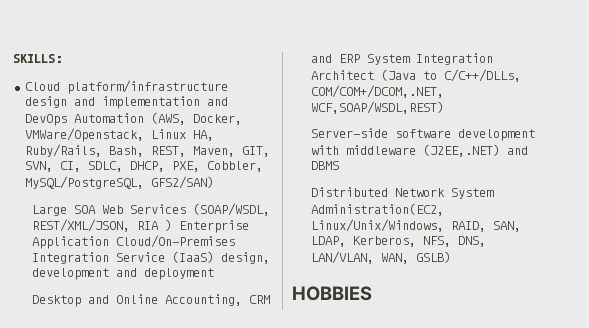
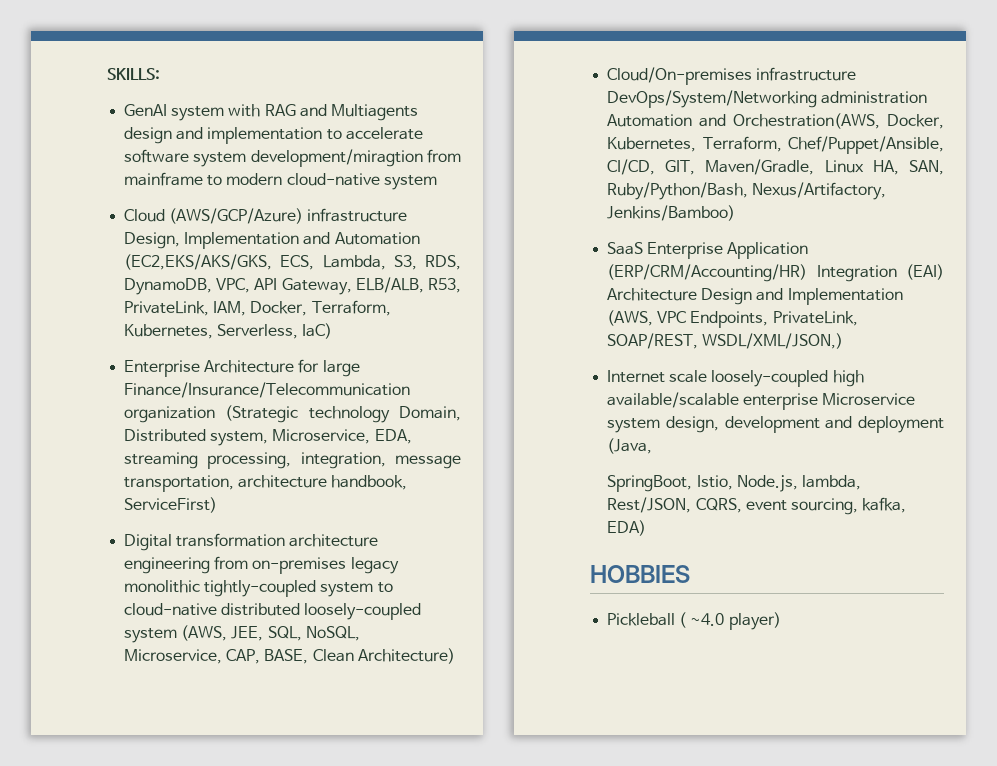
- Cloud platform/infrastructure design and implementation and DevOps Automation (AWS, Docker, VMWare/Openstack, Linux HA, Ruby/Rails, Bash, REST, Maven, GIT, SVN, CI, SDLC, DHCP, PXE, Cobbler, MySQL/PostgreSQL, GFS2/SAN)
- Large SOA Web Services (SOAP/WSDL, REST/XML/JSON, RIA ) Enterprise Application Cloud/On-Premises Integration Service (IaaS) design, development and deployment
- Desktop and Online Accounting, CRM and ERP System Integration Architect (Java to C/C++/DLLs, COM/COM+/DCOM,.NET, WCF,SOAP/WSDL,REST)
- Server-side software development with middleware (J2EE,.NET) and DBMS
- Distributed Network System Administration(EC2, Linux/Unix/Windows, RAID, SAN, LDAP, Kerberos, NFS, DNS, LAN/VLAN, WAN, GSLB)
+ GenAI system with RAG and Multiagents design and implementation to accelerate software system development/miragtion from mainframe to modern cloud-native system
+ Cloud (AWS/GCP/Azure) infrastructure Design, Implementation and Automation (EC2,EKS/AKS/GKS, ECS, Lambda, S3, RDS, DynamoDB, VPC, API Gateway, ELB/ALB, R53, PrivateLink, IAM, Docker, Terraform, Kubernetes, Serverless, IaC)
+ Enterprise Architecture for large Finance/Insurance/Telecommunication organization (Strategic technology Domain, Distributed system, Microservice, EDA, streaming processing, integration, message transportation, architecture handbook, ServiceFirst)
+ Digital transformation architecture engineering from on-premises legacy monolithic tightly-coupled system to cloud-native distributed loosely-coupled system (AWS, JEE, SQL, NoSQL, Microservice, CAP, BASE, Clean Architecture)
+ Cloud/On-premises infrastructure DevOps/System/Networking administration Automation and Orchestration(AWS, Docker, Kubernetes, Terraform, Chef/Puppet/Ansible, CI/CD, GIT, Maven/Gradle, Linux HA, SAN, Ruby/Python/Bash, Nexus/Artifactory, Jenkins/Bamboo)
+ SaaS Enterprise Application (ERP/CRM/Accounting/HR) Integration (EAI) Architecture Design and Implementation (AWS, VPC Endpoints, PrivateLink, SOAP/REST, WSDL/XML/JSON,)
+ Internet scale loosely-coupled high available/scalable enterprise Microservice system design, development and deployment (Java,
+ SpringBoot, Istio, Node.js, lambda, Rest/JSON, CQRS, event sourcing, kafka, EDA)
  HOBBIES
+ Pickleball ( ~4.0 player)

